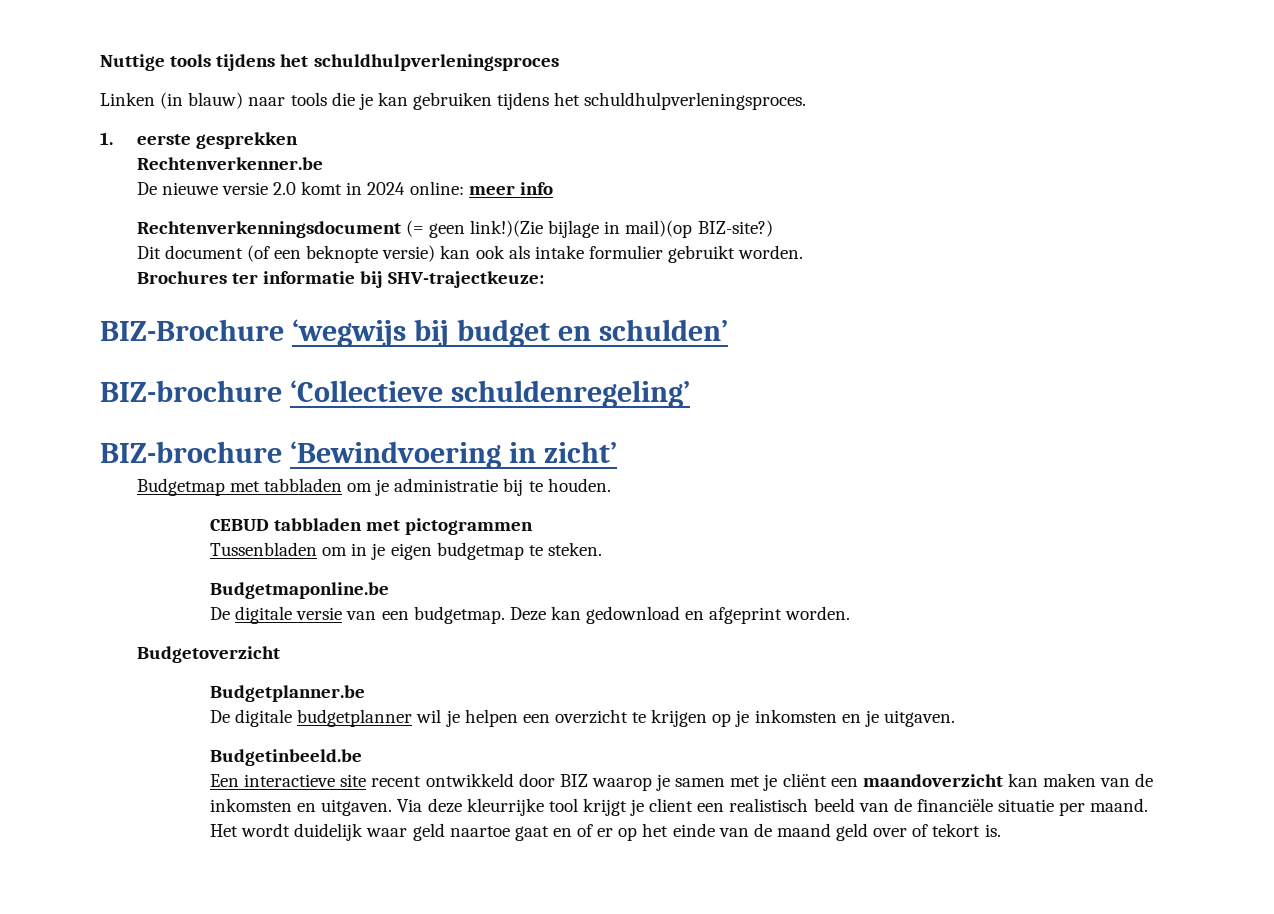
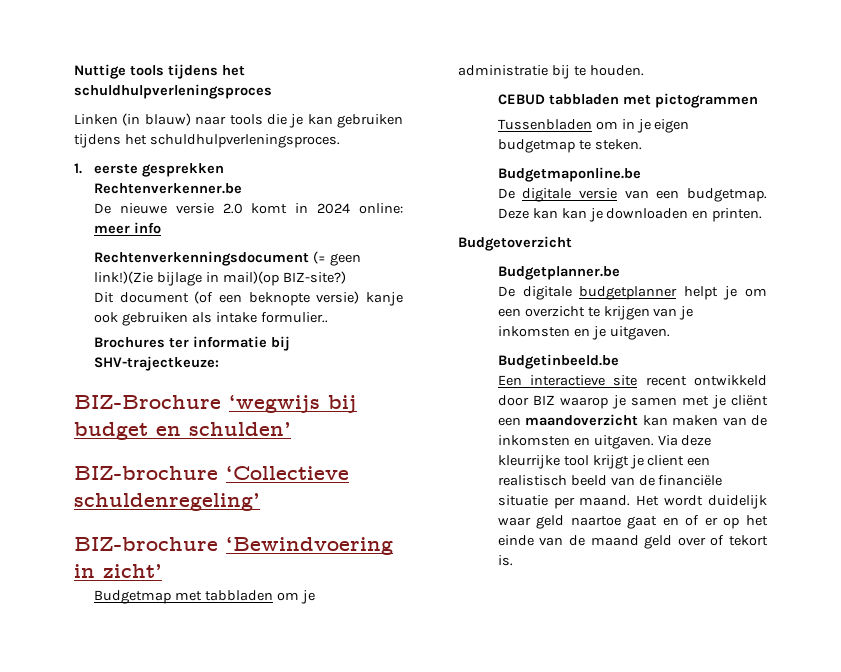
- Dit document (of een beknopte versie) kan ook als intake formulier gebruikt worden.
+ Dit document (of een beknopte versie) kanje ook gebruiken als intake formulier..
- Deze kan gedownload en afgeprint worden.
+ Deze kan kan je downloaden en printen.
- De digitale budgetplanner wil je helpen een overzicht te krijgen op je inkomsten en je uitgaven.
+ De digitale budgetplanner helpt je om een overzicht te krijgen van je inkomsten en je uitgaven.

